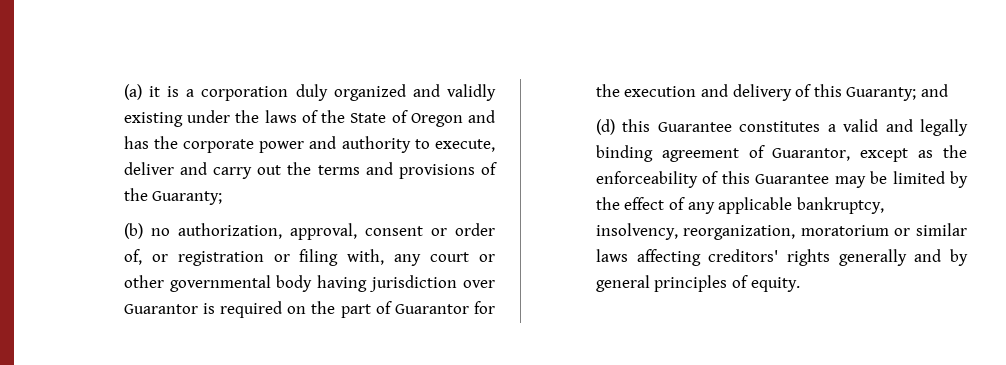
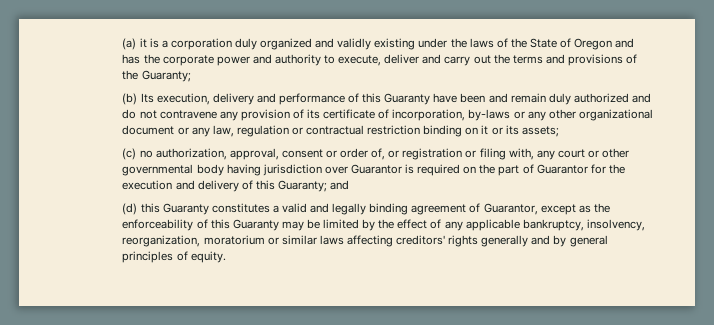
- (b) no authorization, approval, consent or order of, or registration or filing with, any court or other governmental body having jurisdiction over Guarantor is required on the part of Guarantor for the execution and delivery of this Guaranty; and
+ (b) Its execution, delivery and performance of this Guaranty have been and remain duly authorized and do not contravene any provision of its certificate of incorporation, by-laws or any other organizational document or any law, regulation or contractual restriction binding on it or its assets;
+ (c) no authorization, approval, consent or order of, or registration or filing with, any court or other governmental body having jurisdiction over Guarantor is required on the part of Guarantor for the execution and delivery of this Guaranty; and
- (d) this Guarantee constitutes a valid and legally binding agreement of Guarantor, except as the enforceability of this Guarantee may be limited by the effect of any applicable bankruptcy, insolvency, reorganization, moratorium or similar laws affecting creditors' rights generally and by general principles of equity.
+ (d) this Guaranty constitutes a valid and legally binding agreement of Guarantor, except as the enforceability of this Guaranty may be limited by the effect of any applicable bankruptcy, insolvency, reorganization, moratorium or similar laws affecting creditors' rights generally and by general principles of equity.

